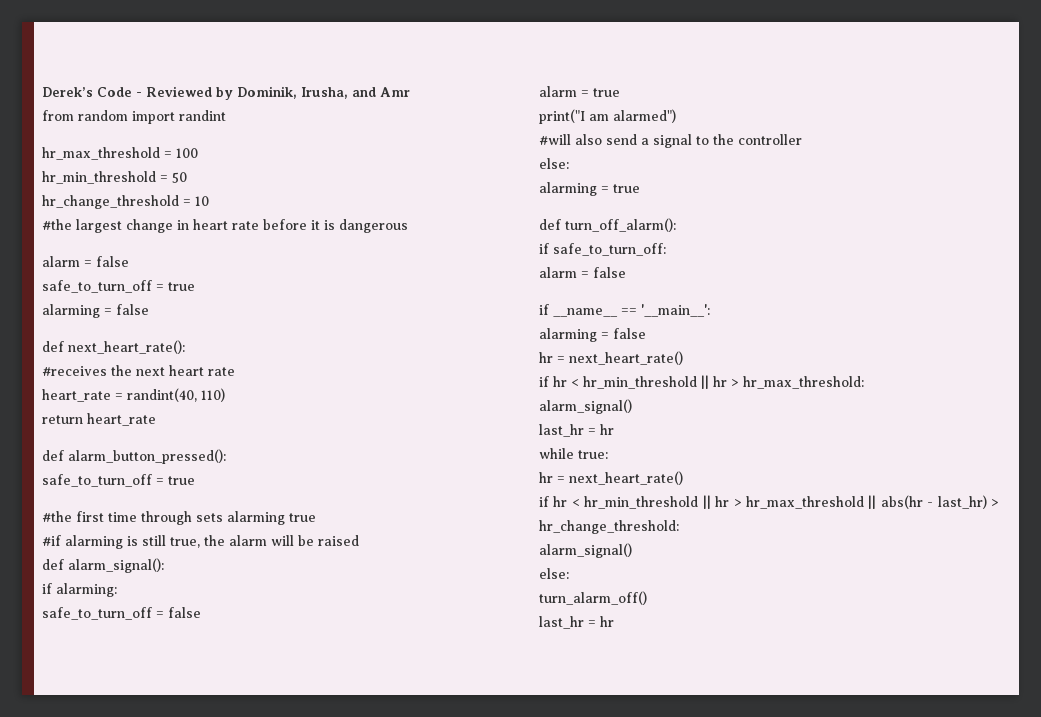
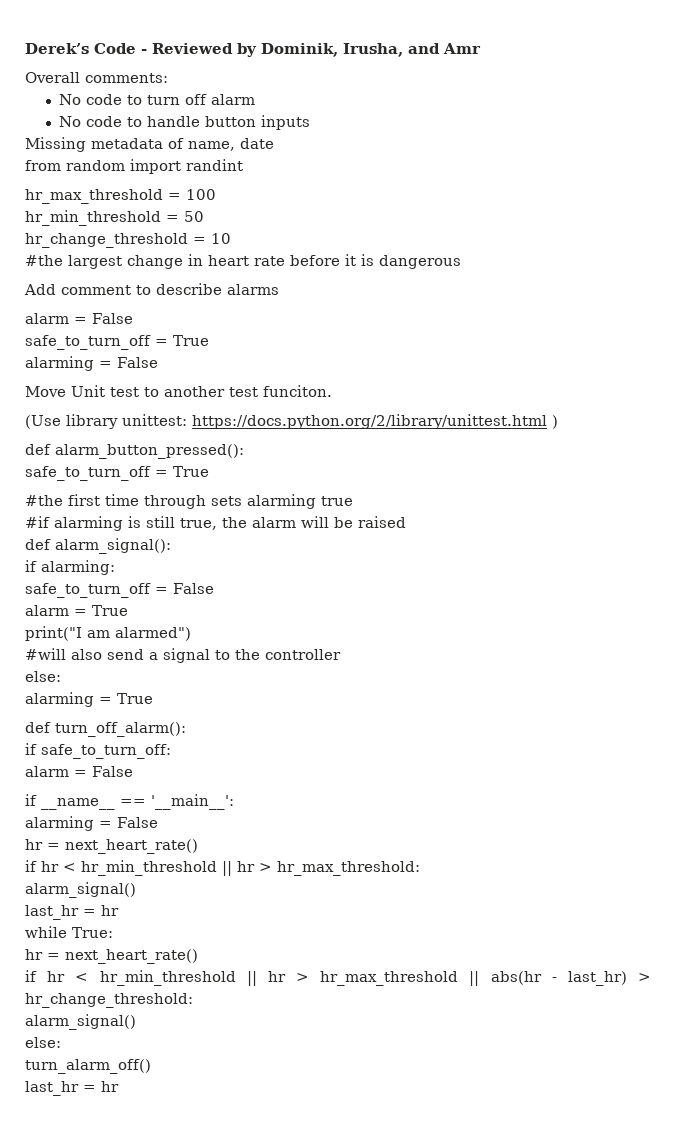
+ Overall comments:
+ No code to turn off alarm
+ No code to handle button inputs
+ Missing metadata of name, date
  #the largest change in heart rate before it is dangerous
- alarm = false
- safe_to_turn_off = true
- alarming = false
- def next_heart_rate():
- #receives the next heart rate
- heart_rate = randint(40, 110)
- return heart_rate
+ Add comment to describe alarms
+ alarm = False
+ safe_to_turn_off = True
+ alarming = False
+ Move Unit test to another test funciton.
+ (Use library unittest: https://docs.python.org/2/library/unittest.html )
  def alarm_button_pressed():
- safe_to_turn_off = true
+ safe_to_turn_off = True
- safe_to_turn_off = false
- alarm = true
+ safe_to_turn_off = False
+ alarm = True
- alarming = true
+ alarming = True
  if safe_to_turn_off:
- alarm = false
+ alarm = False
  if __name__ == '__main__':
- alarming = false
+ alarming = False
- while true:
+ while True:

